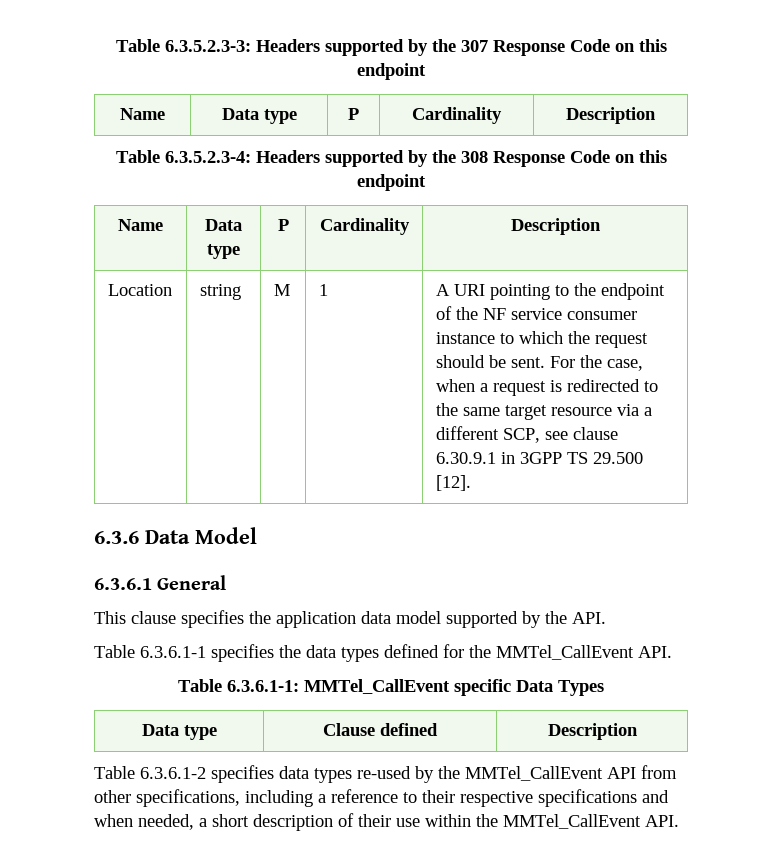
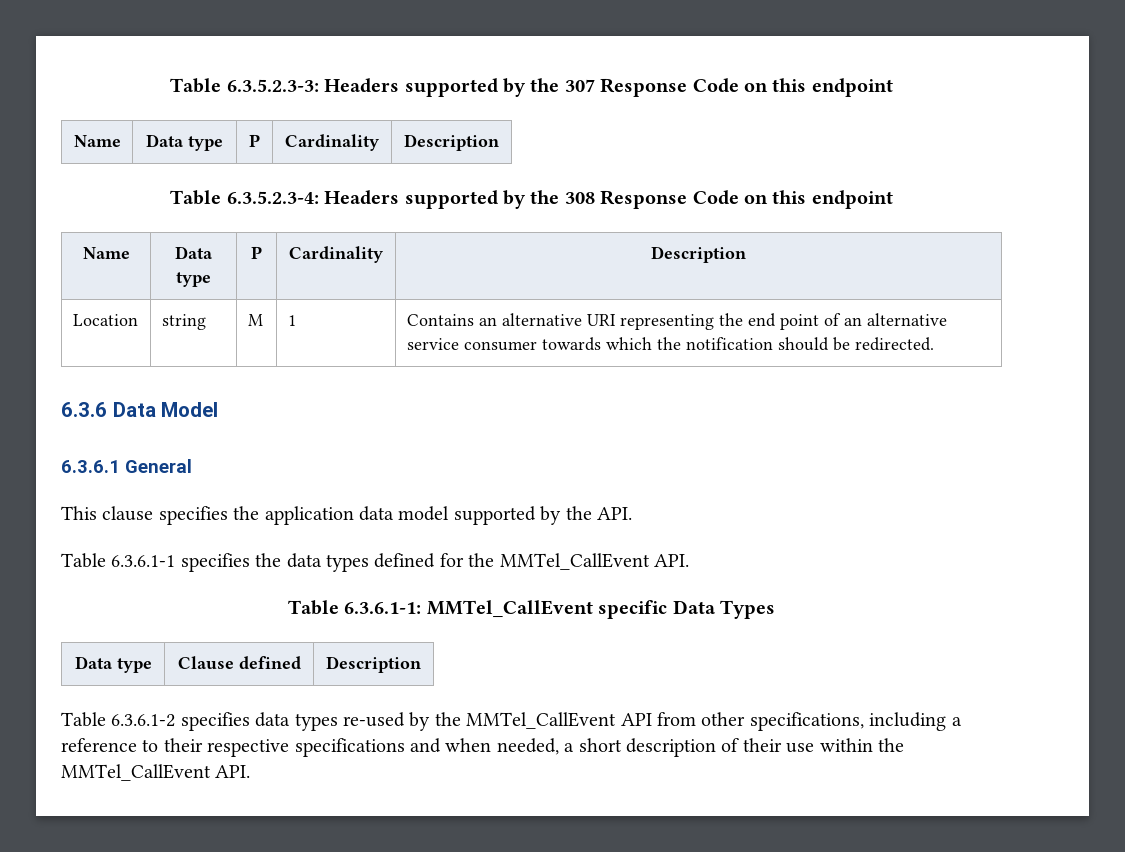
- A URI pointing to the endpoint of the NF service consumer instance to which the request should be sent. For the case, when a request is redirected to the same target resource via a different SCP, see clause 6.30.9.1 in 3GPP TS 29.500 [12].
+ Contains an alternative URI representing the end point of an alternative service consumer towards which the notification should be redirected.

